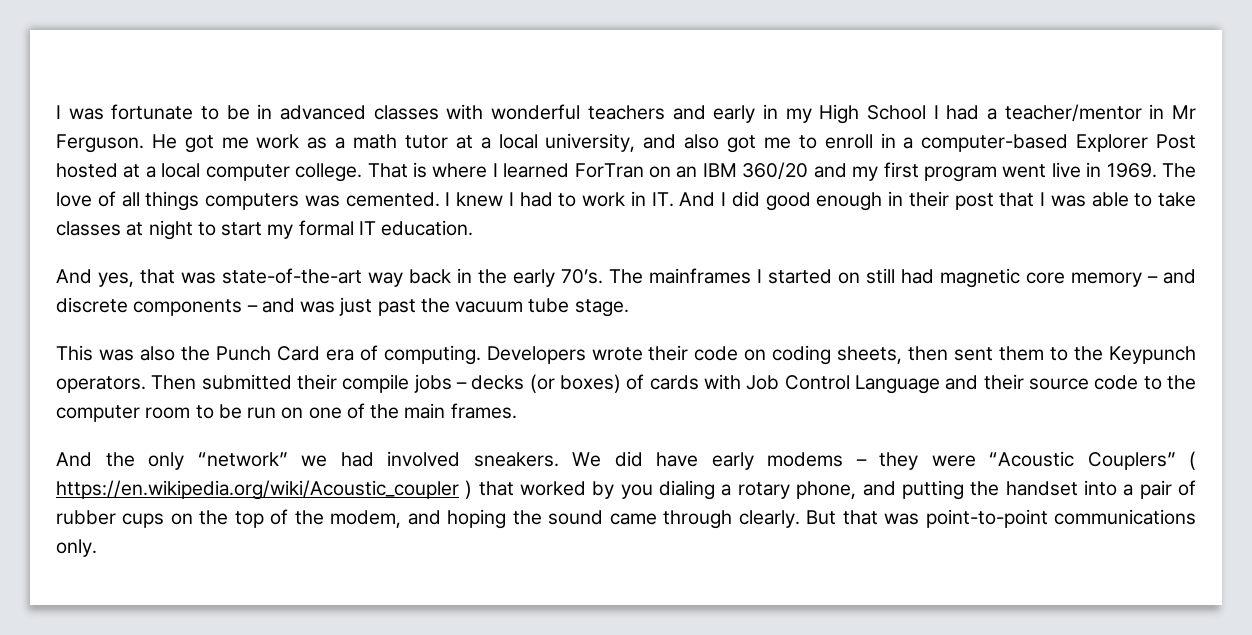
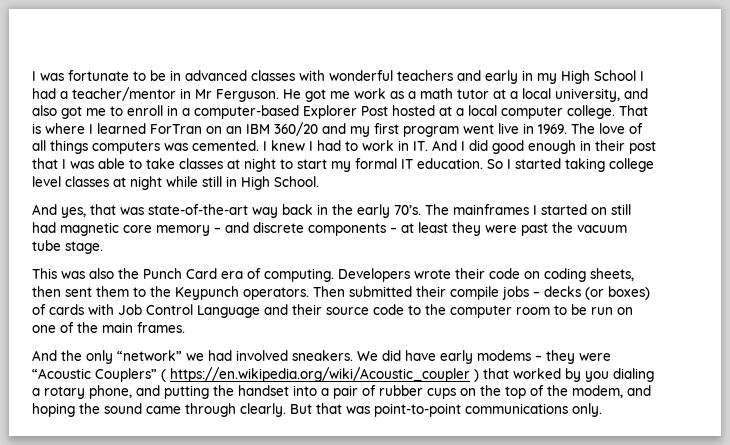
+ So I started taking college level classes at night while still in High School.
- The mainframes I started on still had magnetic core memory – and discrete components – and was just past the vacuum tube stage.
+ The mainframes I started on still had magnetic core memory – and discrete components – at least they were past the vacuum tube stage.

